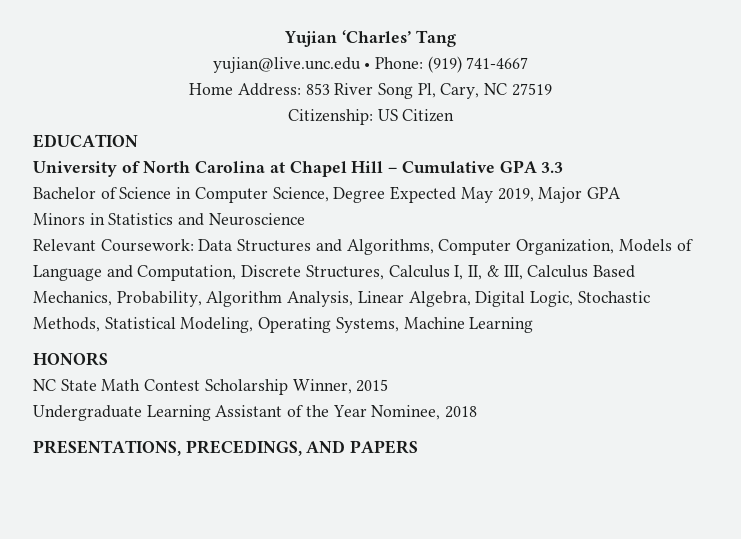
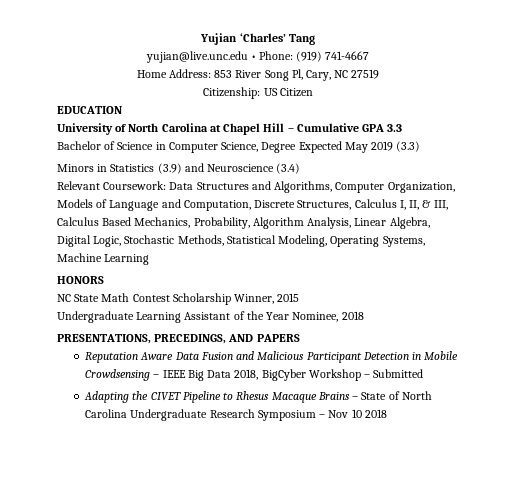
- Bachelor of Science in Computer Science, Degree Expected May 2019, Major GPA
+ Bachelor of Science in Computer Science, Degree Expected May 2019 (3.3)
- Minors in Statistics and Neuroscience
+ Minors in Statistics (3.9) and Neuroscience (3.4)
+ Reputation Aware Data Fusion and Malicious Participant Detection in Mobile Crowdsensing – IEEE Big Data 2018, BigCyber Workshop – Submitted
+ Adapting the CIVET Pipeline to Rhesus Macaque Brains – State of North Carolina Undergraduate Research Symposium – Nov 10 2018

